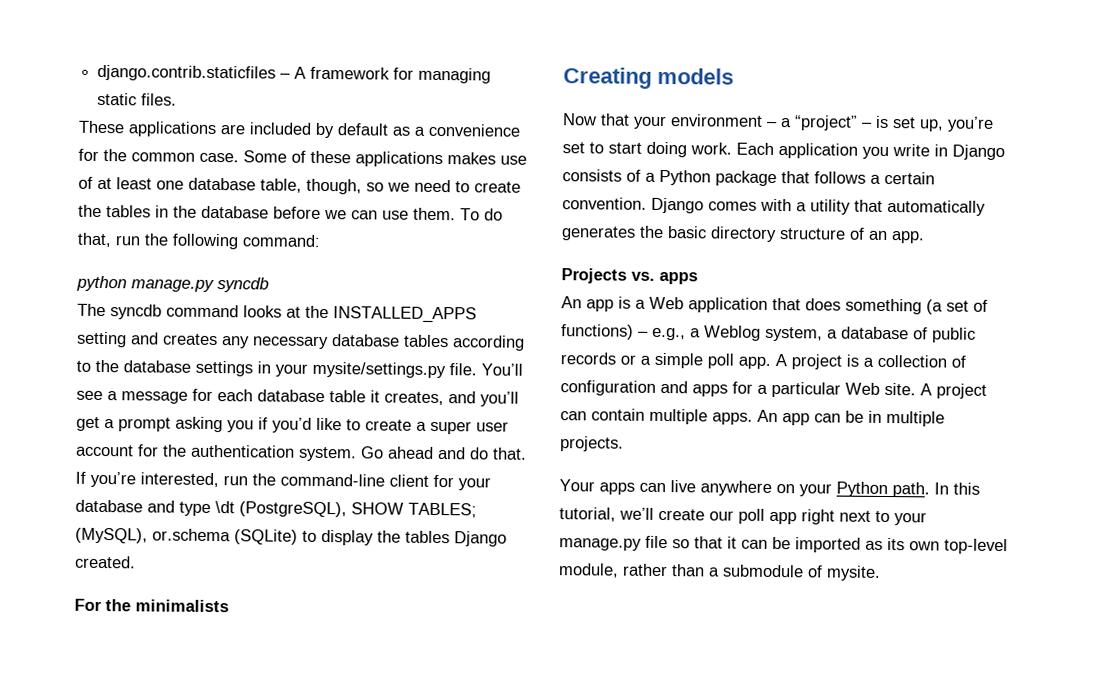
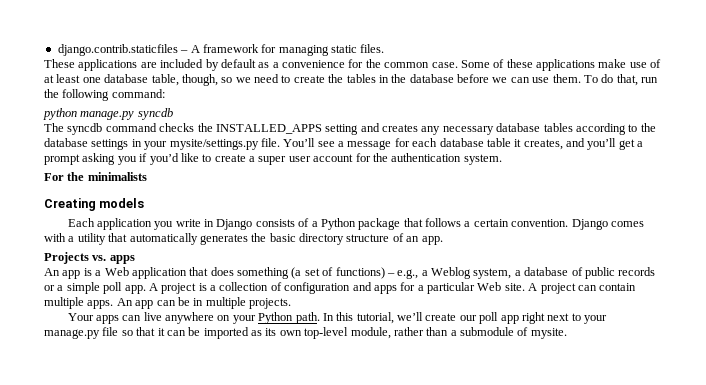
- Some of these applications makes use of at least one database table, though, so we need to create the tables in the database before we can use them.
+ Some of these applications make use of at least one database table, though, so we need to create the tables in the database before we can use them.
- The syncdb command looks at the INSTALLED_APPS setting and creates any necessary database tables according to the database settings in your mysite/settings.py file.
+ The syncdb command checks the INSTALLED_APPS setting and creates any necessary database tables according to the database settings in your mysite/settings.py file.
- Go ahead and do that. If you’re interested, run the command-line client for your database and type \dt (PostgreSQL), SHOW TABLES; (MySQL), or.schema (SQLite) to display the tables Django created.
- Now that your environment – a “project” – is set up, you’re set to start doing work.

